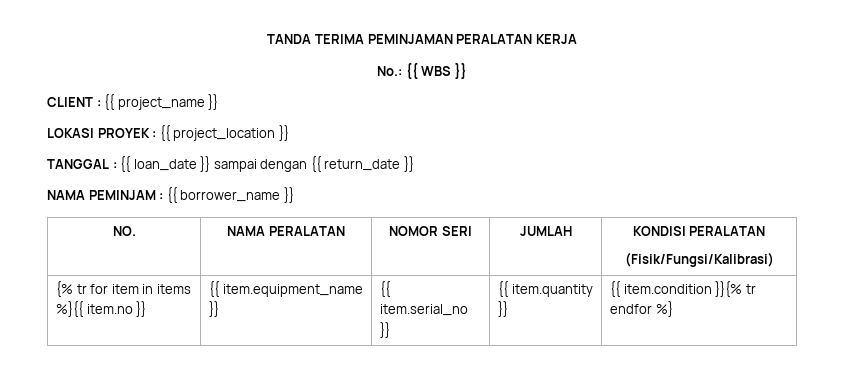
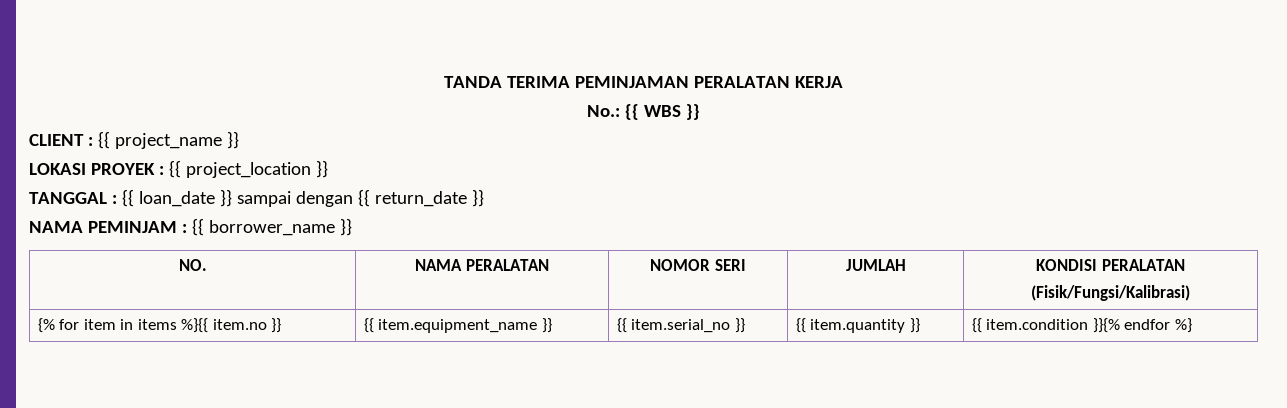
- {% tr for item in items %}{{ item.no }} | {{ item.equipment_name }} | {{ item.serial_no }} | {{ item.quantity }} | {{ item.condition }}{% tr endfor %}
+ {% for item in items %}{{ item.no }} | {{ item.equipment_name }} | {{ item.serial_no }} | {{ item.quantity }} | {{ item.condition }}{% endfor %}

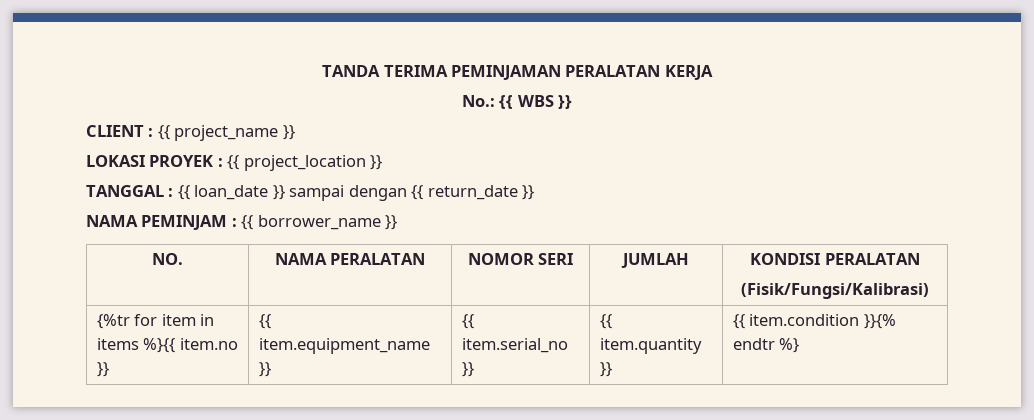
- {% for item in items %}{{ item.no }} | {{ item.equipment_name }} | {{ item.serial_no }} | {{ item.quantity }} | {{ item.condition }}{% endfor %}
+ {%tr for item in items %}{{ item.no }} | {{ item.equipment_name }} | {{ item.serial_no }} | {{ item.quantity }} | {{ item.condition }}{% endtr %}

